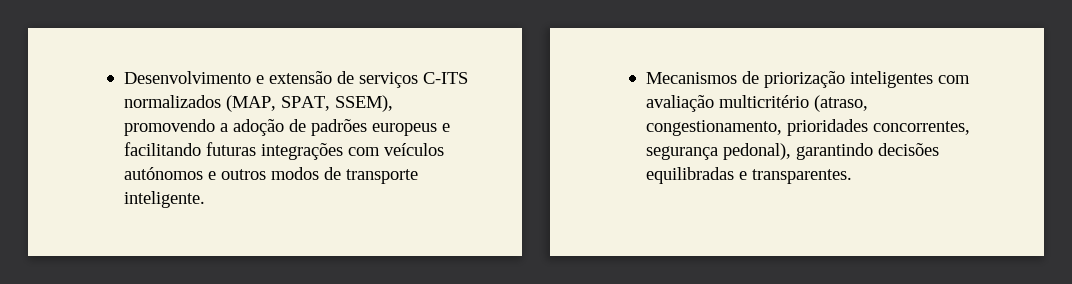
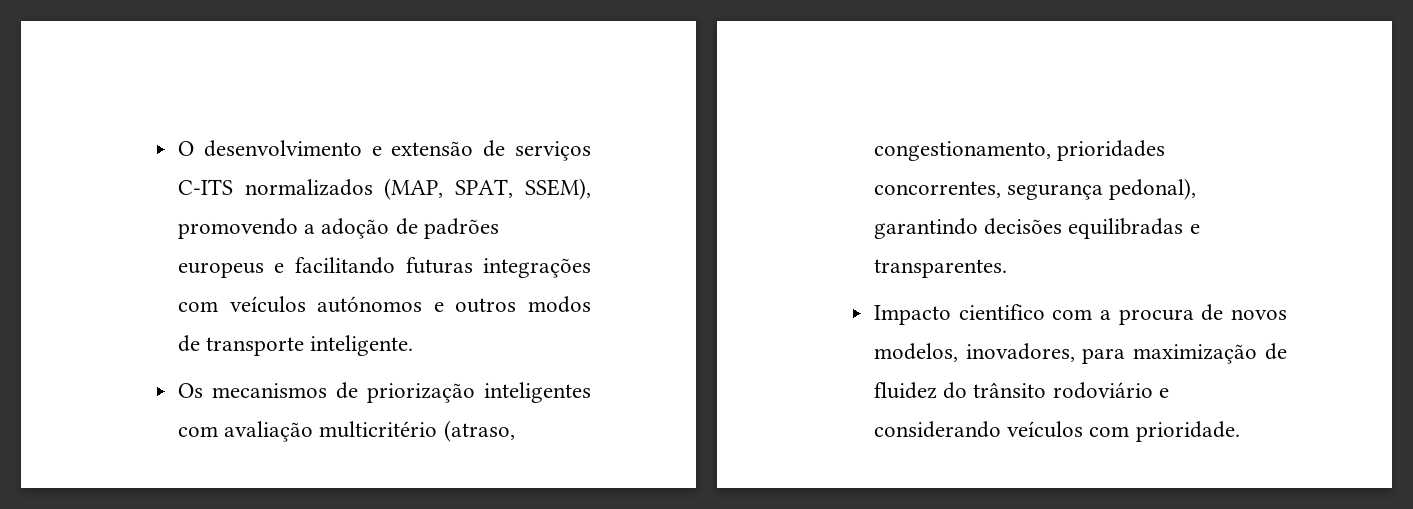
- Desenvolvimento e extensão de serviços C-ITS normalizados (MAP, SPAT, SSEM), promovendo a adoção de padrões europeus e facilitando futuras integrações com veículos autónomos e outros modos de transporte inteligente.
+ O desenvolvimento e extensão de serviços C-ITS normalizados (MAP, SPAT, SSEM), promovendo a adoção de padrões europeus e facilitando futuras integrações com veículos autónomos e outros modos de transporte inteligente.
- Mecanismos de priorização inteligentes com avaliação multicritério (atraso, congestionamento, prioridades concorrentes, segurança pedonal), garantindo decisões equilibradas e transparentes.
+ Os mecanismos de priorização inteligentes com avaliação multicritério (atraso, congestionamento, prioridades concorrentes, segurança pedonal), garantindo decisões equilibradas e transparentes.
+ Impacto cientifico com a procura de novos modelos, inovadores, para maximização de fluidez do trânsito rodoviário e considerando veículos com prioridade.

